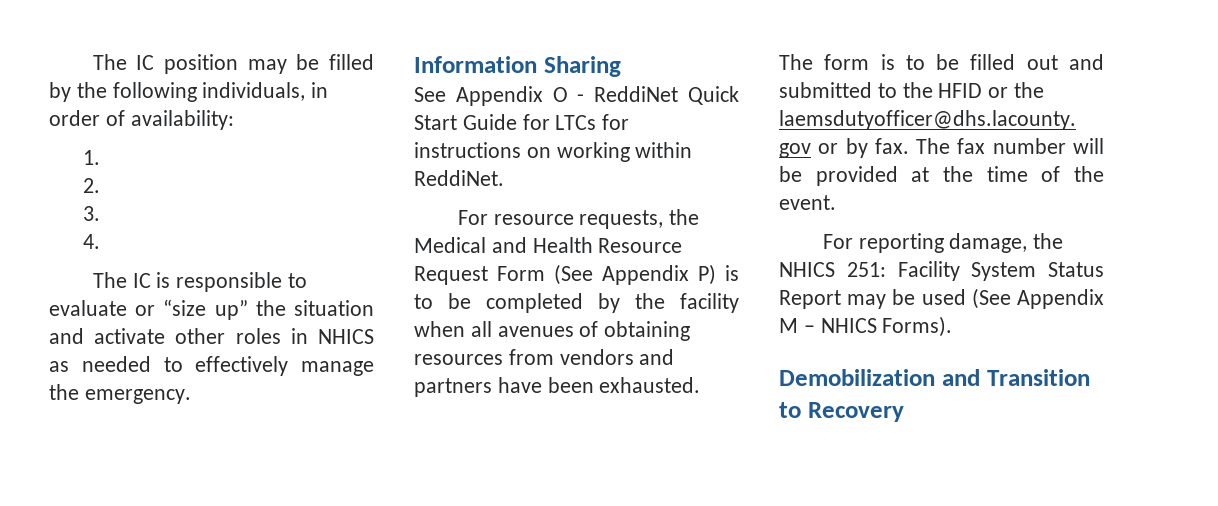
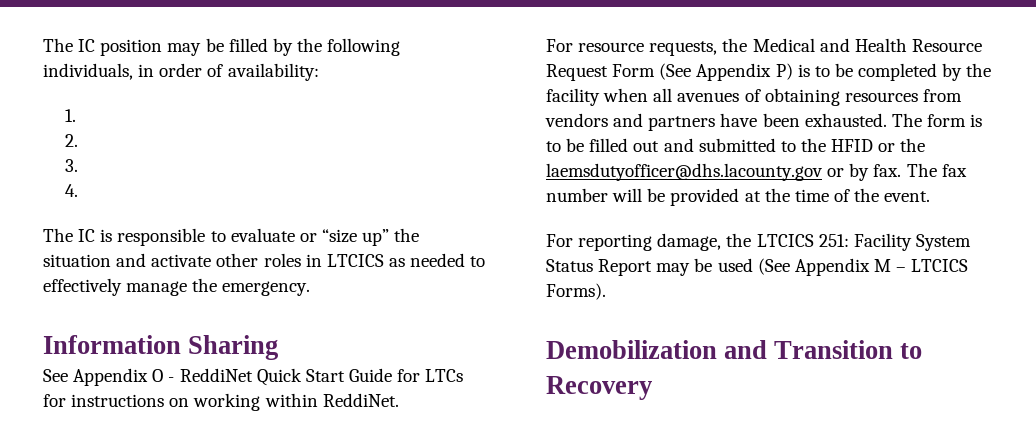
- The IC is responsible to evaluate or “size up” the situation and activate other roles in NHICS as needed to effectively manage the emergency.
+ The IC is responsible to evaluate or “size up” the situation and activate other roles in LTCICS as needed to effectively manage the emergency.
- For reporting damage, the NHICS 251: Facility System Status Report may be used (See Appendix M – NHICS Forms).
+ For reporting damage, the LTCICS 251: Facility System Status Report may be used (See Appendix M – LTCICS Forms).

